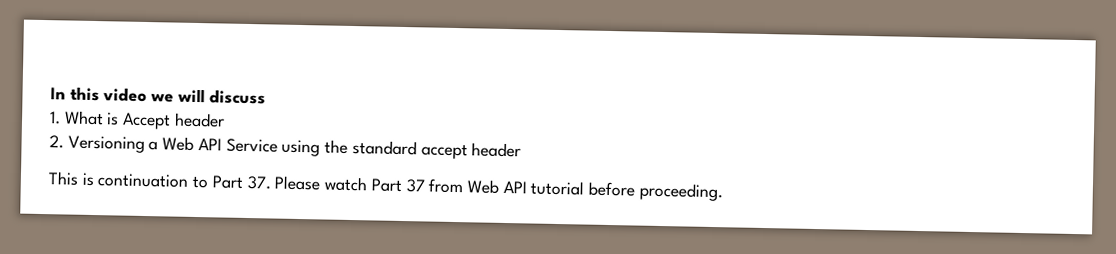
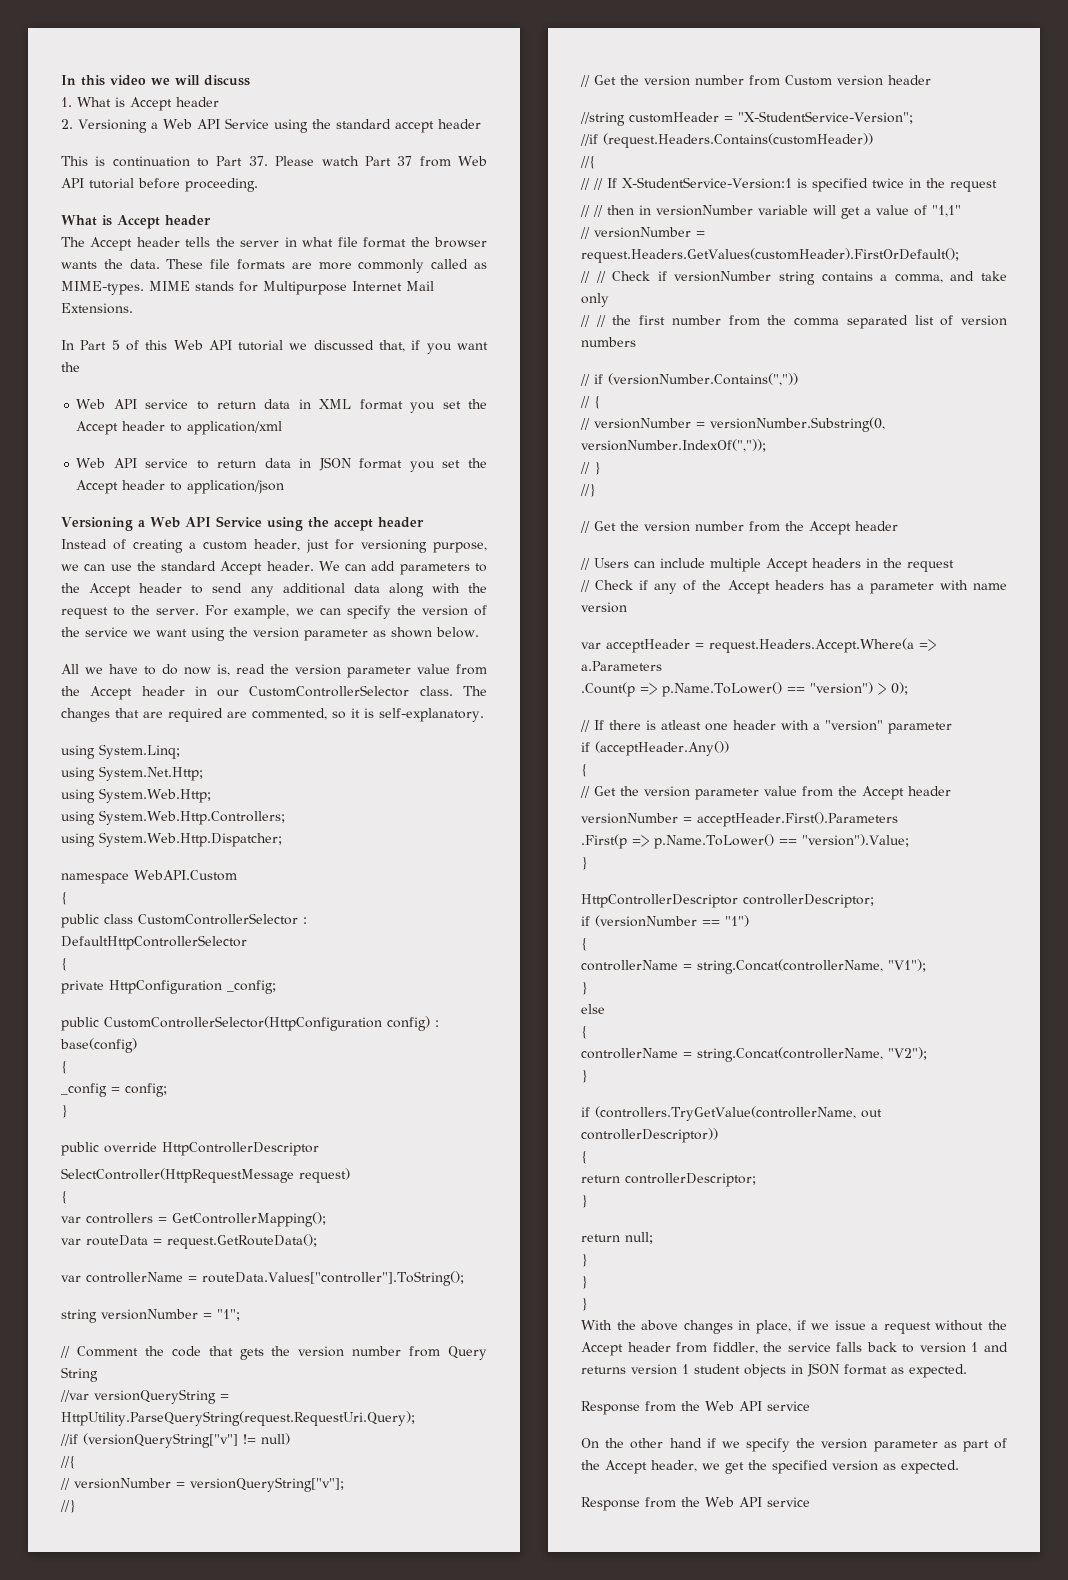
  This is continuation to Part 37. Please watch Part 37 from Web API tutorial before proceeding.
+ What is Accept header
+ The Accept header tells the server in what file format the browser wants the data. These file formats are more commonly called as MIME-types. MIME stands for Multipurpose Internet Mail Extensions.
+ In Part 5 of this Web API tutorial we discussed that, if you want the
+ Web API service to return data in XML format you set the Accept header to application/xml
+ Web API service to return data in JSON format you set the Accept header to application/json
+ Versioning a Web API Service using the accept header
+ Instead of creating a custom header, just for versioning purpose, we can use the standard Accept header. We can add parameters to the Accept header to send any additional data along with the request to the server. For example, we can specify the version of the service we want using the version parameter as shown below.
+ All we have to do now is, read the version parameter value from the Accept header in our CustomControllerSelector class. The changes that are required are commented, so it is self-explanatory.
+ using System.Linq;
+ using System.Net.Http;
+ using System.Web.Http;
+ using System.Web.Http.Controllers;
+ using System.Web.Http.Dispatcher;
+ namespace WebAPI.Custom
+ {
+ public class CustomControllerSelector : DefaultHttpControllerSelector
+ {
+ private HttpConfiguration _config;
+ public CustomControllerSelector(HttpConfiguration config) : base(config)
+ {
+ _config = config;
+ }
+ public override HttpControllerDescriptor
+ SelectController(HttpRequestMessage request)
+ {
+ var controllers = GetControllerMapping();
+ var routeData = request.GetRouteData();
+ var controllerName = routeData.Values["controller"].ToString();
+ string versionNumber = "1";
+ // Comment the code that gets the version number from Query String
+ //var versionQueryString = HttpUtility.ParseQueryString(request.RequestUri.Query);
+ //if (versionQueryString["v"] != null)
+ //{
+ // versionNumber = versionQueryString["v"];
+ //}
+ // Get the version number from Custom version header
+ //string customHeader = "X-StudentService-Version";
+ //if (request.Headers.Contains(customHeader))
+ //{
+ // // If X-StudentService-Version:1 is specified twice in the request
+ // // then in versionNumber variable will get a value of "1,1"
+ // versionNumber = request.Headers.GetValues(customHeader).FirstOrDefault();
+ // // Check if versionNumber string contains a comma, and take only
+ // // the first number from the comma separated list of version numbers
+ // if (versionNumber.Contains(","))
+ // {
+ // versionNumber = versionNumber.Substring(0, versionNumber.IndexOf(","));
+ // }
+ //}
+ // Get the version number from the Accept header
+ // Users can include multiple Accept headers in the request
+ // Check if any of the Accept headers has a parameter with name version
+ var acceptHeader = request.Headers.Accept.Where(a => a.Parameters
+ .Count(p => p.Name.ToLower() == "version") > 0);
+ // If there is atleast one header with a "version" parameter
+ if (acceptHeader.Any())
+ {
+ // Get the version parameter value from the Accept header
+ versionNumber = acceptHeader.First().Parameters
+ .First(p => p.Name.ToLower() == "version").Value;
+ }
+ HttpControllerDescriptor controllerDescriptor;
+ if (versionNumber == "1")
+ {
+ controllerName = string.Concat(controllerName, "V1");
+ }
+ else
+ {
+ controllerName = string.Concat(controllerName, "V2");
+ }
+ if (controllers.TryGetValue(controllerName, out controllerDescriptor))
+ {
+ return controllerDescriptor;
+ }
+ return null;
+ }
+ }
+ }
+ With the above changes in place, if we issue a request without the Accept header from fiddler, the service falls back to version 1 and returns version 1 student objects in JSON format as expected.
+ Response from the Web API service
+ On the other hand if we specify the version parameter as part of the Accept header, we get the specified version as expected.
+ Response from the Web API service

